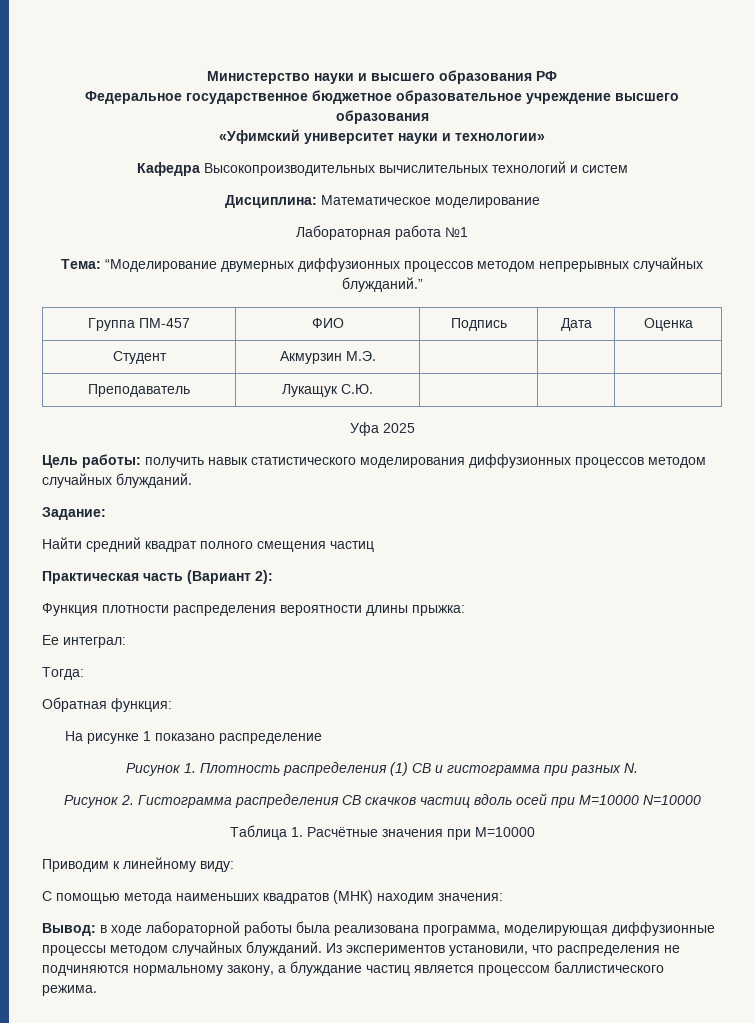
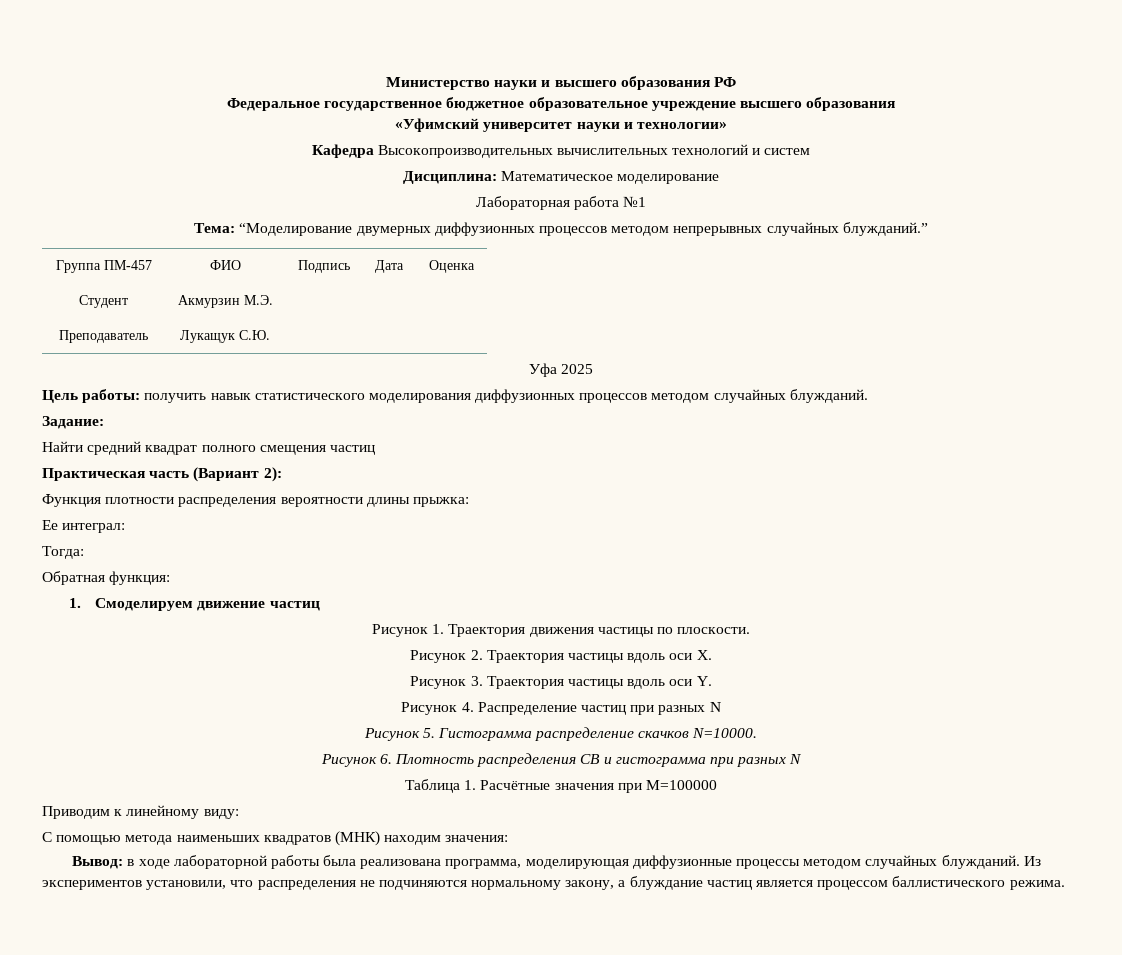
- На рисунке 1 показано распределение
- Рисунок 1. Плотность распределения (1) СВ и гистограмма при разных N.
- Рисунок 2. Гистограмма распределения СВ скачков частиц вдоль осей при M=10000 N=10000
+ 1. Смоделируем движение частиц
+ Рисунок 1. Траектория движения частицы по плоскости.
+ Рисунок 2. Траектория частицы вдоль оси X.
+ Рисунок 3. Траектория частицы вдоль оси Y.
+ Рисунок 4. Распределение частиц при разных N
+ Рисунок 5. Гистограмма распределение скачков N=10000.
+ Рисунок 6. Плотность распределения СВ и гистограмма при разных N
- Таблица 1. Расчётные значения при M=10000
+ Таблица 1. Расчётные значения при M=100000

